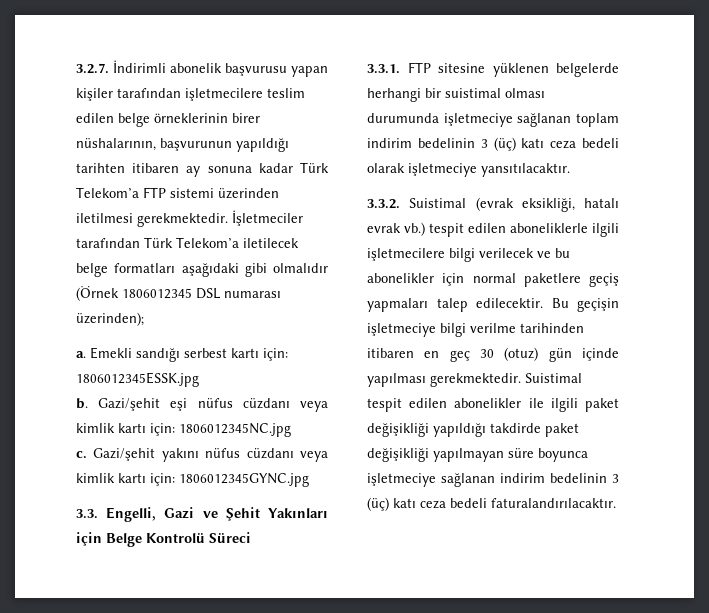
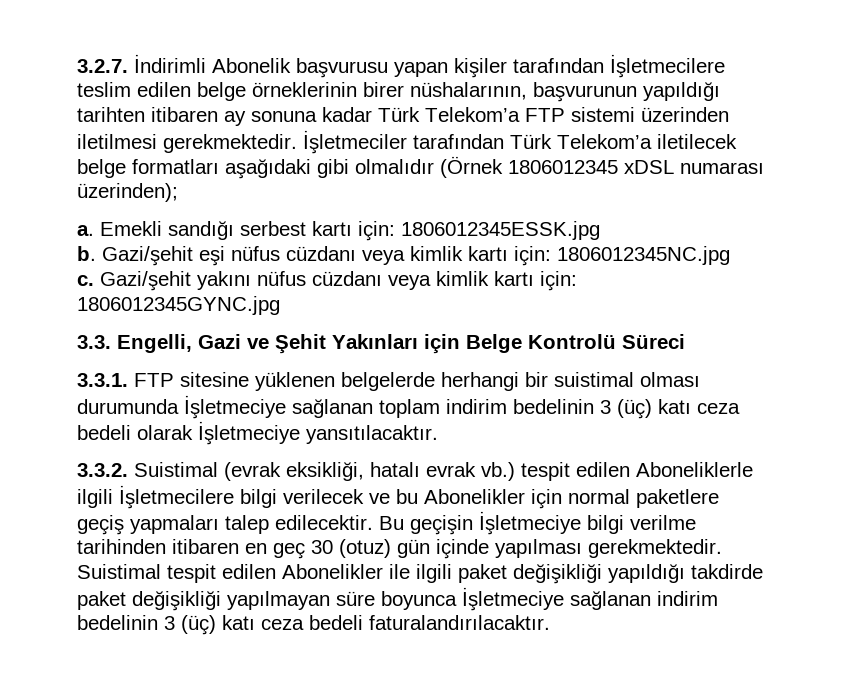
- 3.2.7. İndirimli abonelik başvurusu yapan kişiler tarafından işletmecilere teslim edilen belge örneklerinin birer nüshalarının, başvurunun yapıldığı tarihten itibaren ay sonuna kadar Türk Telekom’a FTP sistemi üzerinden iletilmesi gerekmektedir.
+ 3.2.7. İndirimli Abonelik başvurusu yapan kişiler tarafından İşletmecilere teslim edilen belge örneklerinin birer nüshalarının, başvurunun yapıldığı tarihten itibaren ay sonuna kadar Türk Telekom’a FTP sistemi üzerinden iletilmesi gerekmektedir.
- İşletmeciler tarafından Türk Telekom’a iletilecek belge formatları aşağıdaki gibi olmalıdır (Örnek 1806012345 DSL numarası üzerinden);
+ İşletmeciler tarafından Türk Telekom’a iletilecek belge formatları aşağıdaki gibi olmalıdır (Örnek 1806012345 xDSL numarası üzerinden);
- 3.3.1. FTP sitesine yüklenen belgelerde herhangi bir suistimal olması durumunda işletmeciye sağlanan toplam indirim bedelinin 3 (üç) katı ceza bedeli olarak işletmeciye yansıtılacaktır.
+ 3.3.1. FTP sitesine yüklenen belgelerde herhangi bir suistimal olması durumunda İşletmeciye sağlanan toplam indirim bedelinin 3 (üç) katı ceza bedeli olarak İşletmeciye yansıtılacaktır.
- 3.3.2. Suistimal (evrak eksikliği, hatalı evrak vb.) tespit edilen aboneliklerle ilgili işletmecilere bilgi verilecek ve bu abonelikler için normal paketlere geçiş yapmaları talep edilecektir.
+ 3.3.2. Suistimal (evrak eksikliği, hatalı evrak vb.) tespit edilen Aboneliklerle ilgili İşletmecilere bilgi verilecek ve bu Abonelikler için normal paketlere geçiş yapmaları talep edilecektir.
- Bu geçişin işletmeciye bilgi verilme tarihinden itibaren en geç 30 (otuz) gün içinde yapılması gerekmektedir.
+ Bu geçişin İşletmeciye bilgi verilme tarihinden itibaren en geç 30 (otuz) gün içinde yapılması gerekmektedir.
- Suistimal tespit edilen abonelikler ile ilgili paket değişikliği yapıldığı takdirde paket değişikliği yapılmayan süre boyunca işletmeciye sağlanan indirim bedelinin 3 (üç) katı ceza bedeli faturalandırılacaktır.
+ Suistimal tespit edilen Abonelikler ile ilgili paket değişikliği yapıldığı takdirde paket değişikliği yapılmayan süre boyunca İşletmeciye sağlanan indirim bedelinin 3 (üç) katı ceza bedeli faturalandırılacaktır.

